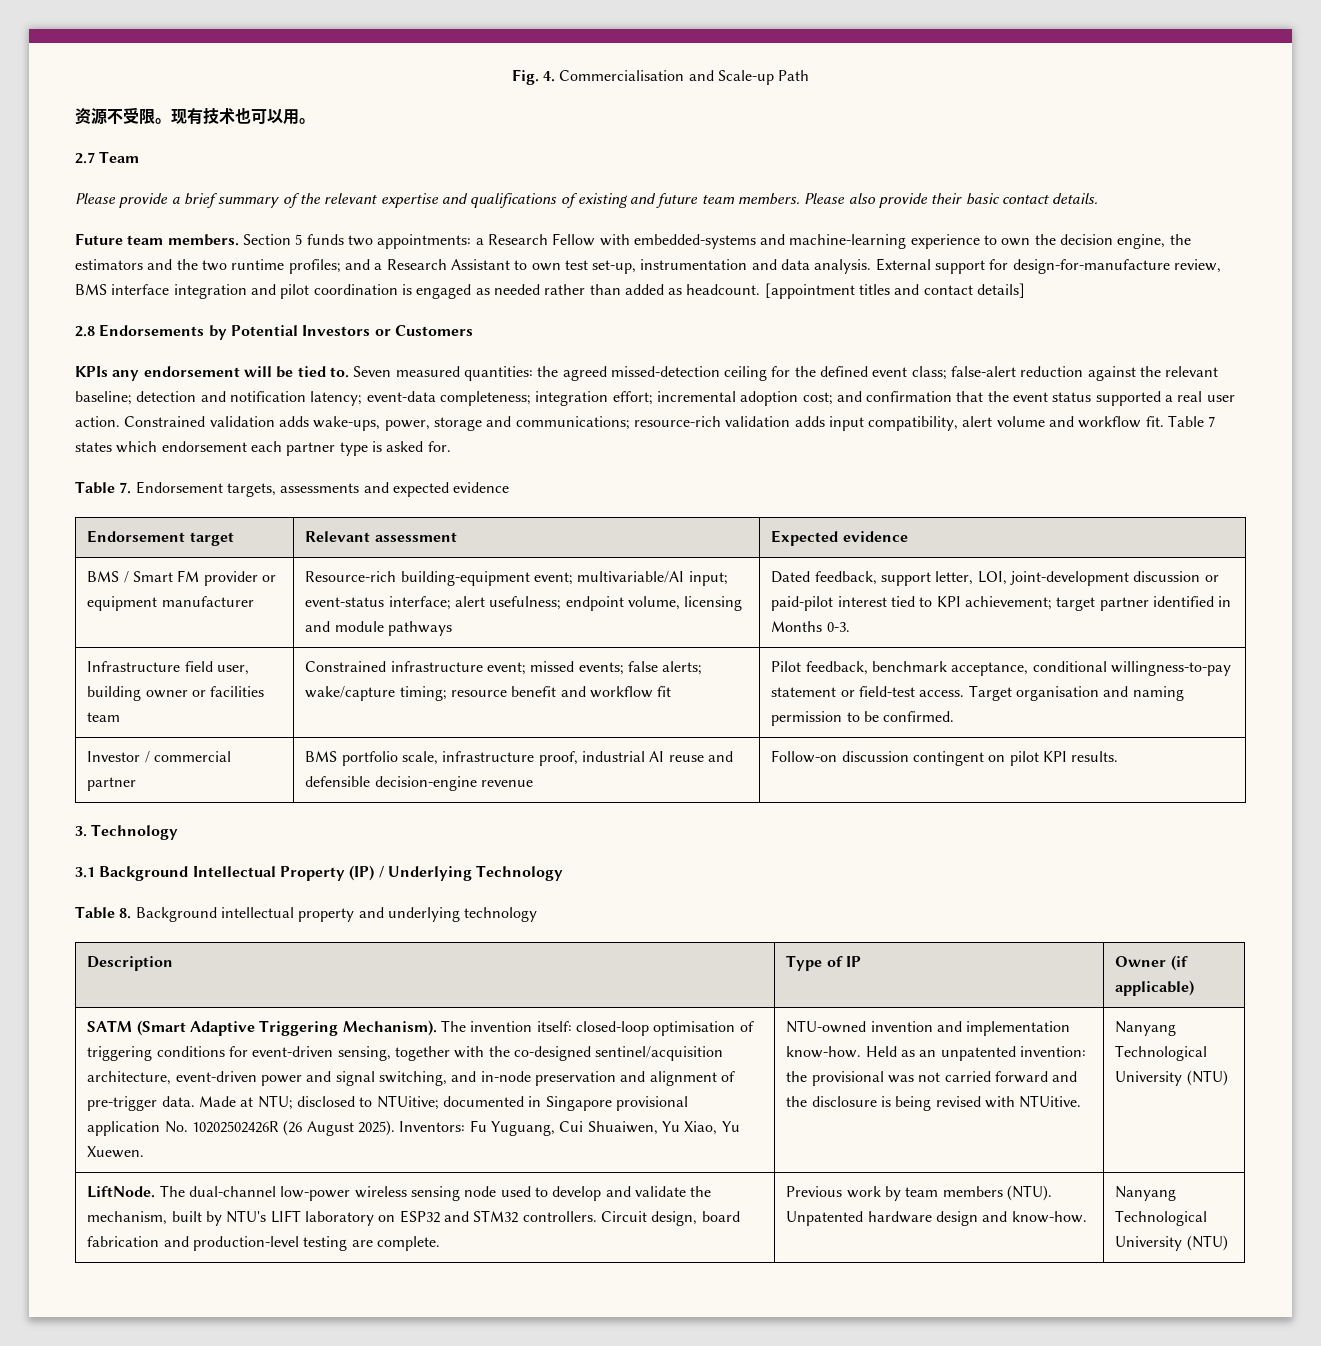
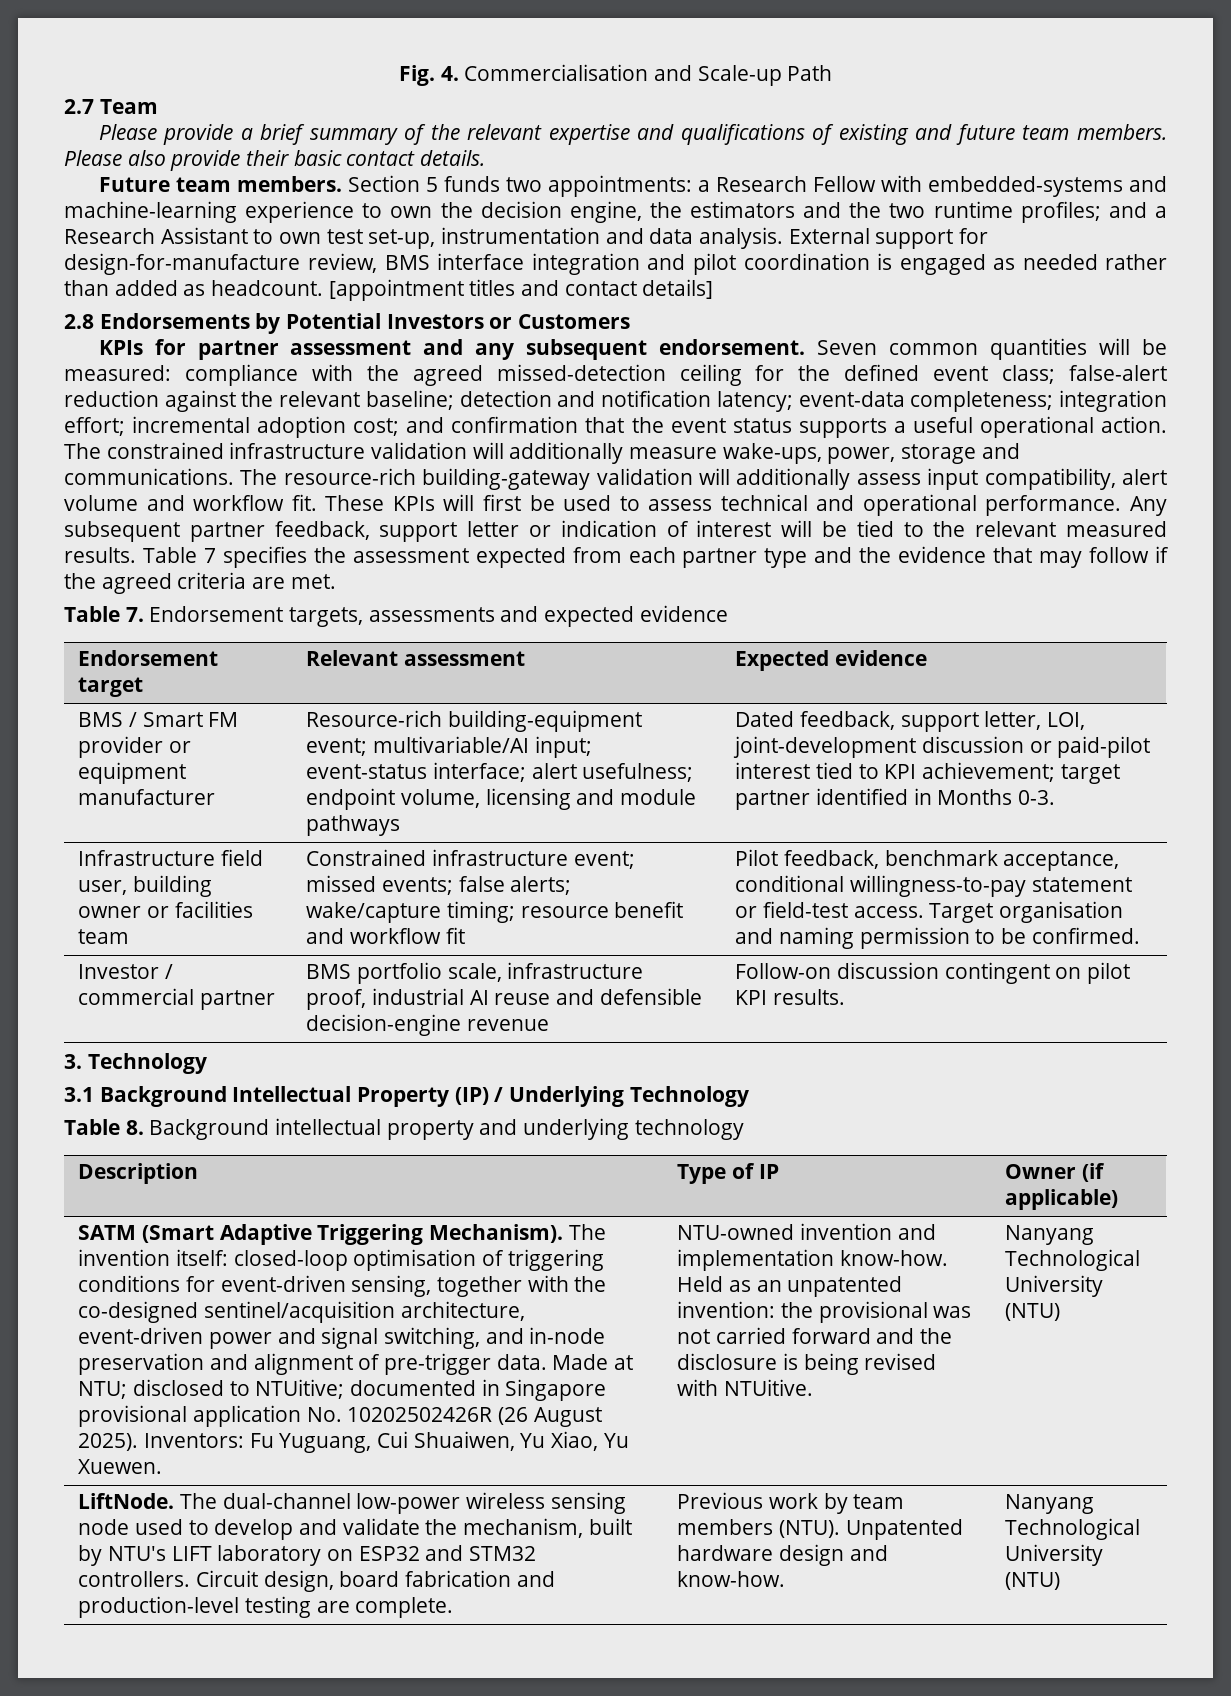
- 资源不受限。现有技术也可以用。
- KPIs any endorsement will be tied to. Seven measured quantities: the agreed missed-detection ceiling for the defined event class; false-alert reduction against the relevant baseline; detection and notification latency; event-data completeness; integration effort; incremental adoption cost; and confirmation that the event status supported a real user action. Constrained validation adds wake-ups, power, storage and communications; resource-rich validation adds input compatibility, alert volume and workflow fit.
+ KPIs for partner assessment and any subsequent endorsement. Seven common quantities will be measured: compliance with the agreed missed-detection ceiling for the defined event class; false-alert reduction against the relevant baseline; detection and notification latency; event-data completeness; integration effort; incremental adoption cost; and confirmation that the event status supports a useful operational action. The constrained infrastructure validation will additionally measure wake-ups, power, storage and communications. The resource-rich building-gateway validation will additionally assess input compatibility, alert volume and workflow fit.
- Table 7 states which endorsement each partner type is asked for.
+ These KPIs will first be used to assess technical and operational performance. Any subsequent partner feedback, support letter or indication of interest will be tied to the relevant measured results. Table 7 specifies the assessment expected from each partner type and the evidence that may follow if the agreed criteria are met.

